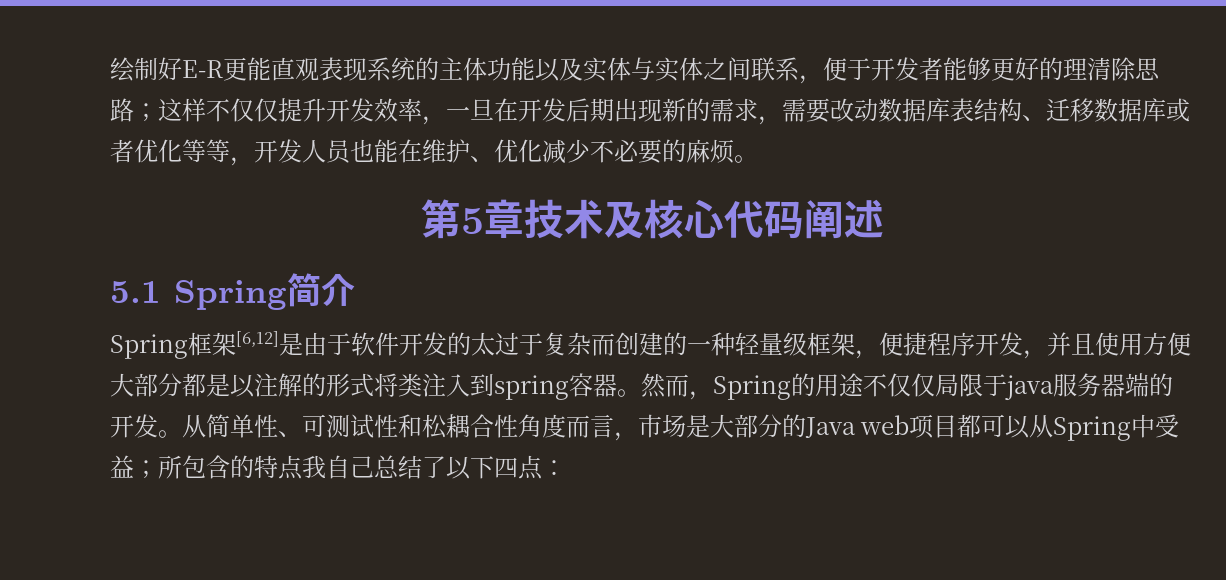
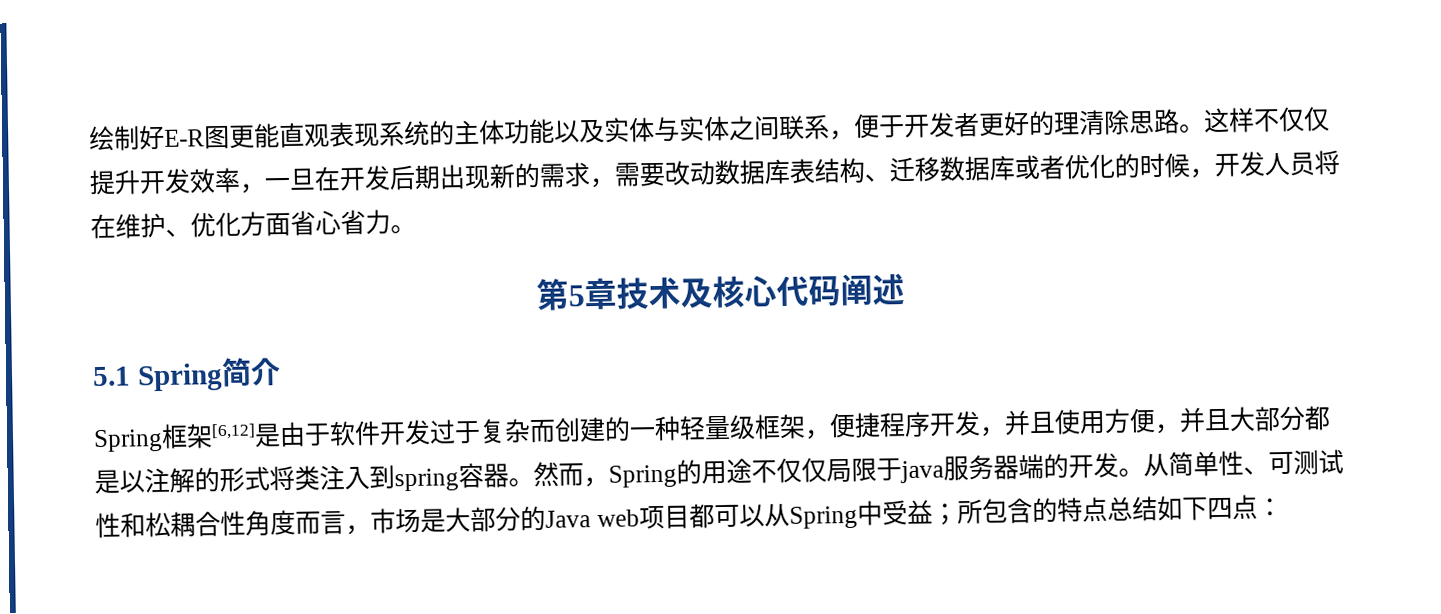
- 绘制好E-R更能直观表现系统的主体功能以及实体与实体之间联系，便于开发者能够更好的理清除思路；这样不仅仅提升开发效率，一旦在开发后期出现新的需求，需要改动数据库表结构、迁移数据库或者优化等等，开发人员也能在维护、优化减少不必要的麻烦。
+ 绘制好E-R图更能直观表现系统的主体功能以及实体与实体之间联系，便于开发者更好的理清除思路。这样不仅仅提升开发效率，一旦在开发后期出现新的需求，需要改动数据库表结构、迁移数据库或者优化的时候，开发人员将在维护、优化方面省心省力。
- Spring框架[6,12]是由于软件开发的太过于复杂而创建的一种轻量级框架，便捷程序开发，并且使用方便大部分都是以注解的形式将类注入到spring容器。
+ Spring框架[6,12]是由于软件开发过于复杂而创建的一种轻量级框架，便捷程序开发，并且使用方便，并且大部分都是以注解的形式将类注入到spring容器。
- 从简单性、可测试性和松耦合性角度而言，市场是大部分的Java web项目都可以从Spring中受益；所包含的特点我自己总结了以下四点：
+ 从简单性、可测试性和松耦合性角度而言，市场是大部分的Java web项目都可以从Spring中受益；所包含的特点总结如下四点：

